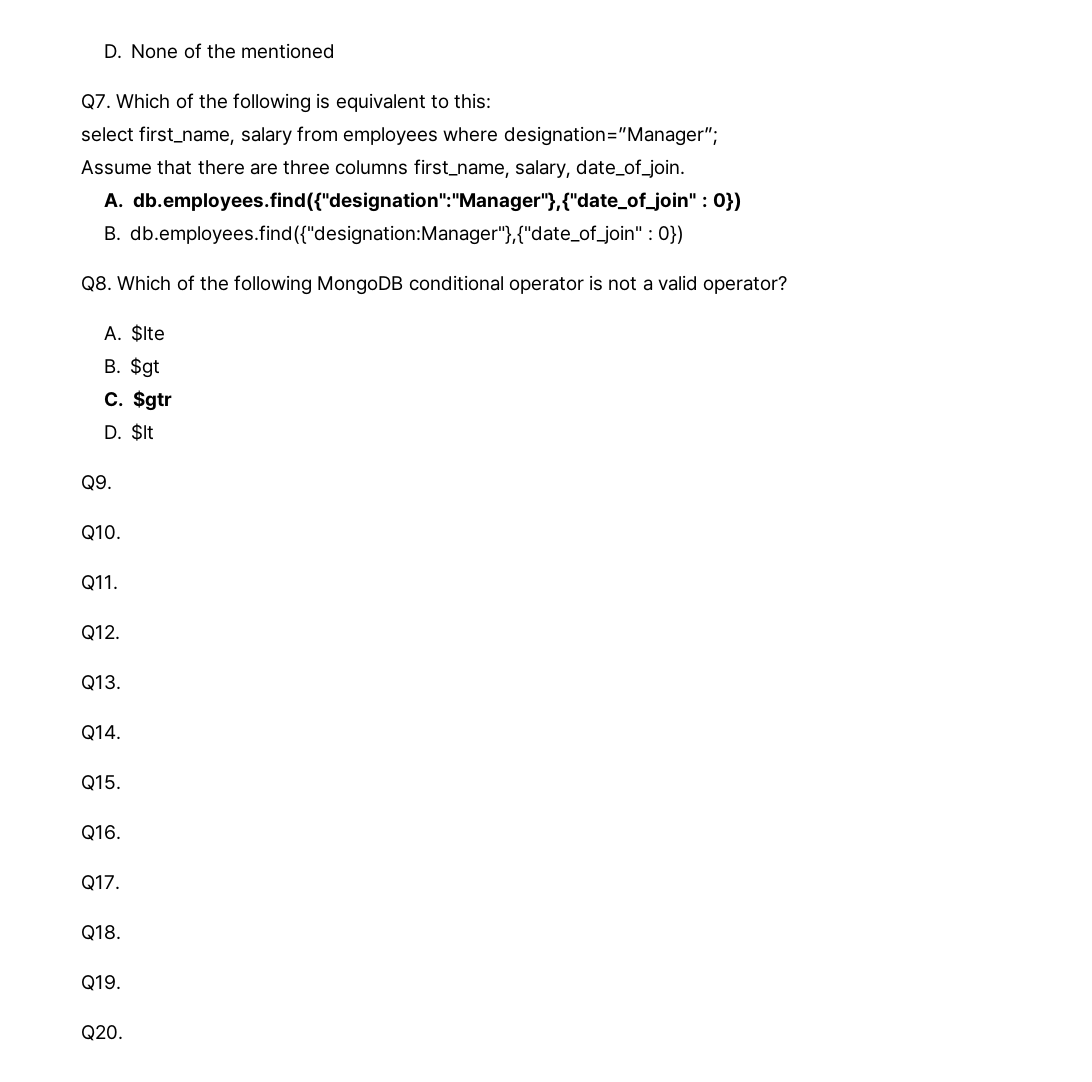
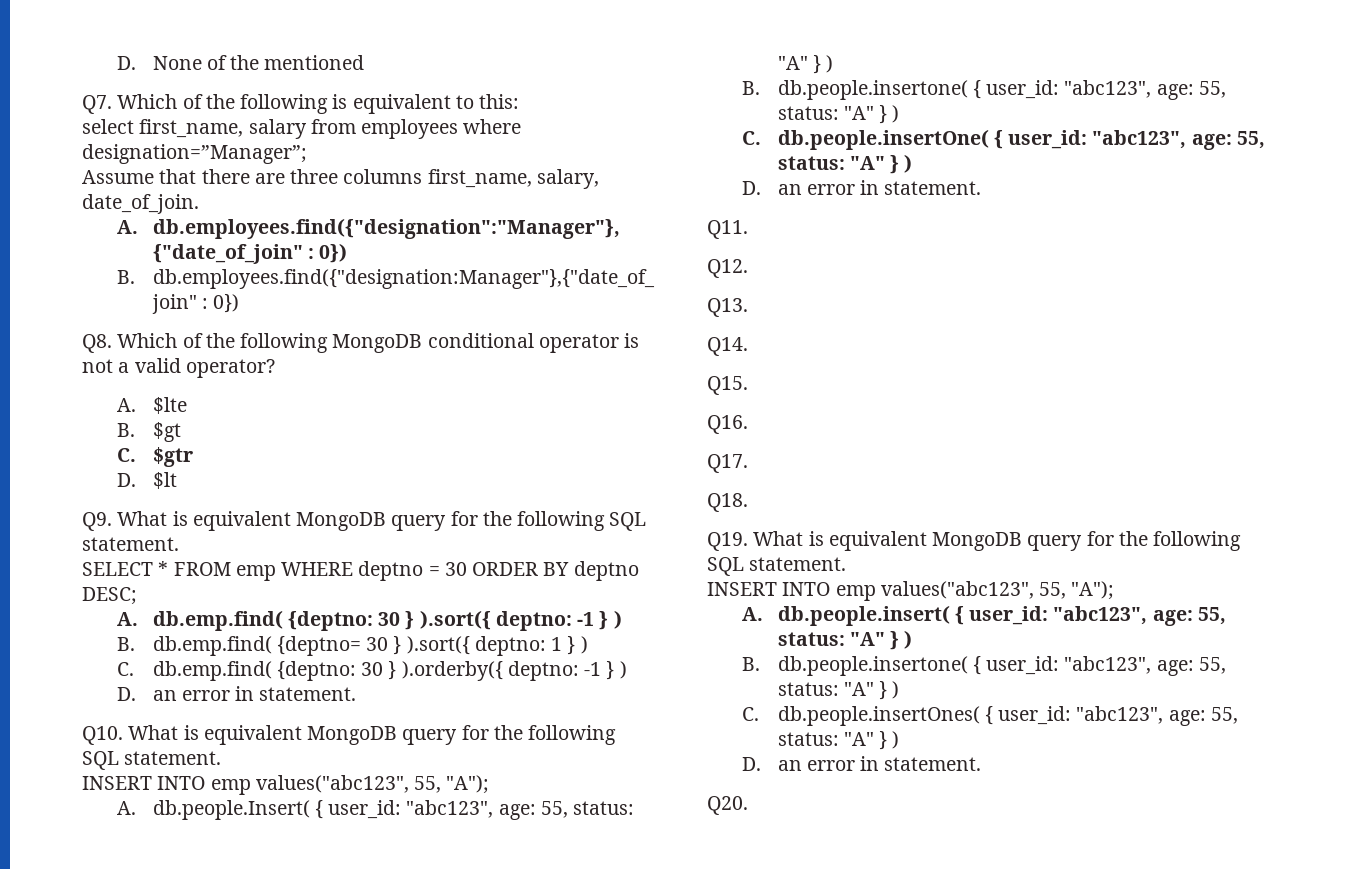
- Q9.
- Q10.
+ Q9. What is equivalent MongoDB query for the following SQL statement.
+ SELECT * FROM emp WHERE deptno = 30 ORDER BY deptno DESC;
+ A. db.emp.find( {deptno: 30 } ).sort({ deptno: -1 } )
+ B. db.emp.find( {deptno= 30 } ).sort({ deptno: 1 } )
+ C. db.emp.find( {deptno: 30 } ).orderby({ deptno: -1 } )
+ D. an error in statement.
+ Q10. What is equivalent MongoDB query for the following SQL statement.
+ INSERT INTO emp values("abc123", 55, "A");
+ A. db.people.Insert( { user_id: "abc123", age: 55, status: "A" } )
+ B. db.people.insertone( { user_id: "abc123", age: 55, status: "A" } )
+ C. db.people.insertOne( { user_id: "abc123", age: 55, status: "A" } )
+ D. an error in statement.
- Q19.
+ Q19. What is equivalent MongoDB query for the following SQL statement.
+ INSERT INTO emp values("abc123", 55, "A");
+ A. db.people.insert( { user_id: "abc123", age: 55, status: "A" } )
+ B. db.people.insertone( { user_id: "abc123", age: 55, status: "A" } )
+ C. db.people.insertOnes( { user_id: "abc123", age: 55, status: "A" } )
+ D. an error in statement.

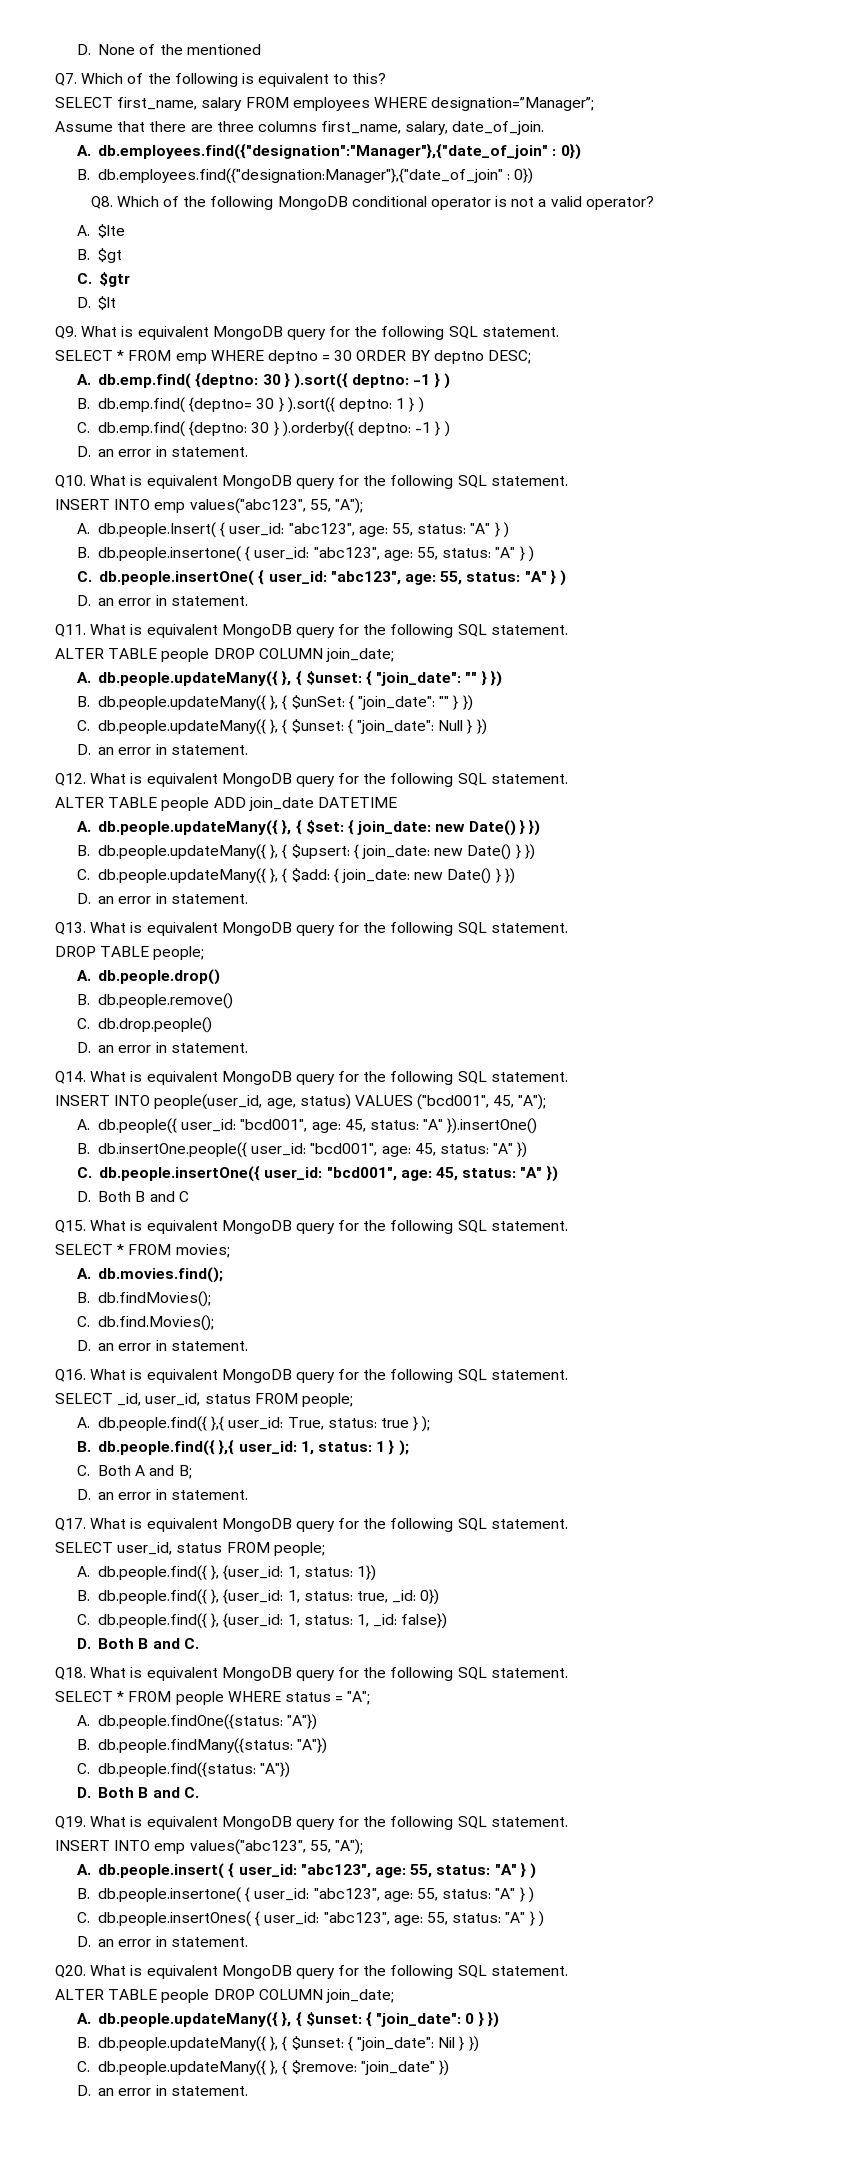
- Q7. Which of the following is equivalent to this:
- select first_name, salary from employees where designation=”Manager”;
+ Q7. Which of the following is equivalent to this?
+ SELECT first_name, salary FROM employees WHERE designation=”Manager”;
- Q11.
- Q12.
- Q13.
- Q14.
- Q15.
- Q16.
- Q17.
- Q18.
+ Q11. What is equivalent MongoDB query for the following SQL statement.
+ ALTER TABLE people DROP COLUMN join_date;
+ A. db.people.updateMany({ }, { $unset: { "join_date": "" } })
+ B. db.people.updateMany({ }, { $unSet: { "join_date": "" } })
+ C. db.people.updateMany({ }, { $unset: { "join_date": Null } })
+ D. an error in statement.
+ Q12. What is equivalent MongoDB query for the following SQL statement.
+ ALTER TABLE people ADD join_date DATETIME
+ A. db.people.updateMany({ }, { $set: { join_date: new Date() } })
+ B. db.people.updateMany({ }, { $upsert: { join_date: new Date() } })
+ C. db.people.updateMany({ }, { $add: { join_date: new Date() } })
+ D. an error in statement.
+ Q13. What is equivalent MongoDB query for the following SQL statement.
+ DROP TABLE people;
+ A. db.people.drop()
+ B. db.people.remove()
+ C. db.drop.people()
+ D. an error in statement.
+ Q14. What is equivalent MongoDB query for the following SQL statement.
+ INSERT INTO people(user_id, age, status) VALUES ("bcd001", 45, "A");
+ A. db.people({ user_id: "bcd001", age: 45, status: "A" }).insertOne()
+ B. db.insertOne.people({ user_id: "bcd001", age: 45, status: "A" })
+ C. db.people.insertOne({ user_id: "bcd001", age: 45, status: "A" })
+ D. Both B and C
+ Q15. What is equivalent MongoDB query for the following SQL statement.
+ SELECT * FROM movies;
+ A. db.movies.find();
+ B. db.findMovies();
+ C. db.find.Movies();
+ D. an error in statement.
+ Q16. What is equivalent MongoDB query for the following SQL statement.
+ SELECT _id, user_id, status FROM people;
+ A. db.people.find({ },{ user_id: True, status: true } );
+ B. db.people.find({ },{ user_id: 1, status: 1 } );
+ C. Both A and B;
+ D. an error in statement.
+ Q17. What is equivalent MongoDB query for the following SQL statement.
+ SELECT user_id, status FROM people;
+ A. db.people.find({ }, {user_id: 1, status: 1})
+ B. db.people.find({ }, {user_id: 1, status: true, _id: 0})
+ C. db.people.find({ }, {user_id: 1, status: 1, _id: false})
+ D. Both B and C.
+ Q18. What is equivalent MongoDB query for the following SQL statement.
+ SELECT * FROM people WHERE status = "A";
+ A. db.people.findOne({status: "A"})
+ B. db.people.findMany({status: "A"})
+ C. db.people.find({status: "A"})
+ D. Both B and C.
- Q20.
+ Q20. What is equivalent MongoDB query for the following SQL statement.
+ ALTER TABLE people DROP COLUMN join_date;
+ A. db.people.updateMany({ }, { $unset: { "join_date": 0 } })
+ B. db.people.updateMany({ }, { $unset: { "join_date": Nil } })
+ C. db.people.updateMany({ }, { $remove: "join_date" })
+ D. an error in statement.

